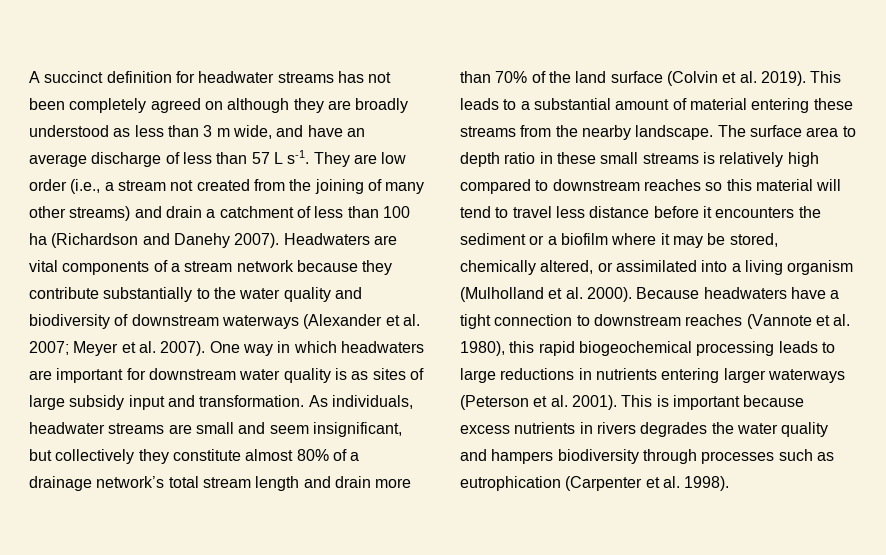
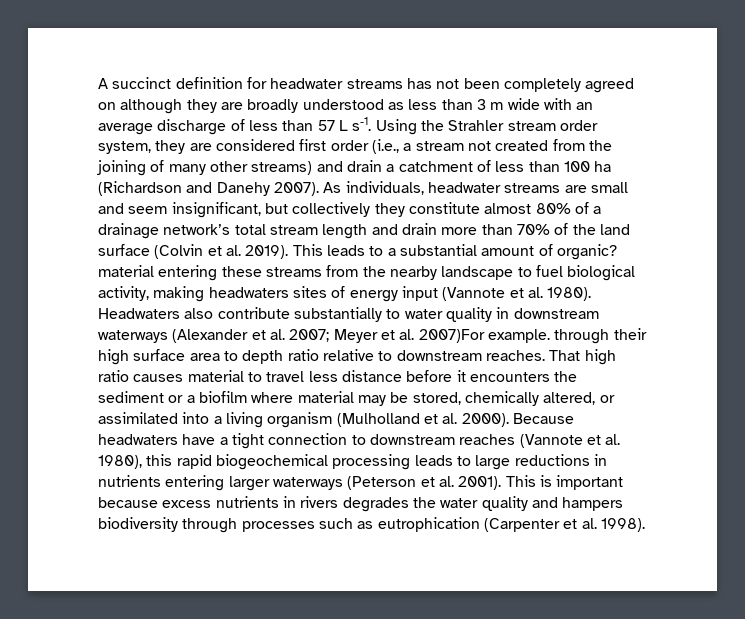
- A succinct definition for headwater streams has not been completely agreed on although they are broadly understood as less than 3 m wide, and have an average discharge of less than 57 L s-1.
+ A succinct definition for headwater streams has not been completely agreed on although they are broadly understood as less than 3 m wide with an average discharge of less than 57 L s-1.
- They are low order (i.e., a stream not created from the joining of many other streams) and drain a catchment of less than 100 ha (Richardson and Danehy 2007).
+ Using the Strahler stream order system, they are considered first order (i.e., a stream not created from the joining of many other streams) and drain a catchment of less than 100 ha (Richardson and Danehy 2007).
- Headwaters are vital components of a stream network because they contribute substantially to the water quality and biodiversity of downstream waterways (Alexander et al. 2007; Meyer et al. 2007). One way in which headwaters are important for downstream water quality is as sites of large subsidy input and transformation.
- This leads to a substantial amount of material entering these streams from the nearby landscape. The surface area to depth ratio in these small streams is relatively high compared to downstream reaches so this material will tend to travel less distance before it encounters the sediment or a biofilm where it may be stored, chemically altered, or assimilated into a living organism (Mulholland et al. 2000).
+ This leads to a substantial amount of organic? material entering these streams from the nearby landscape to fuel biological activity, making headwaters sites of energy input (Vannote et al. 1980). Headwaters also contribute substantially to water quality in downstream waterways (Alexander et al. 2007; Meyer et al. 2007)For example. through their high surface area to depth ratio relative to downstream reaches. That high ratio causes material to travel less distance before it encounters the sediment or a biofilm where material may be stored, chemically altered, or assimilated into a living organism (Mulholland et al. 2000).

